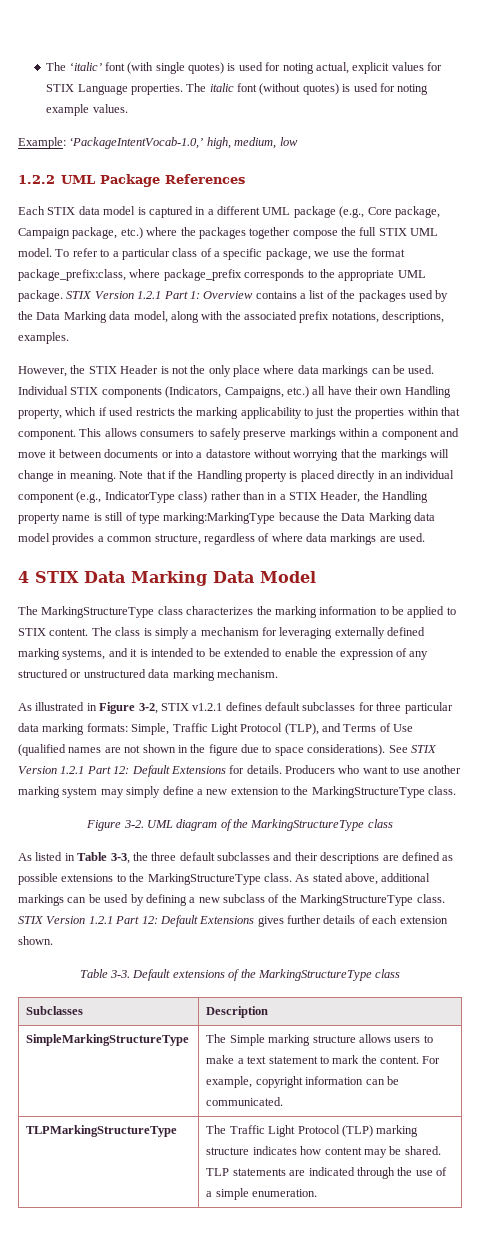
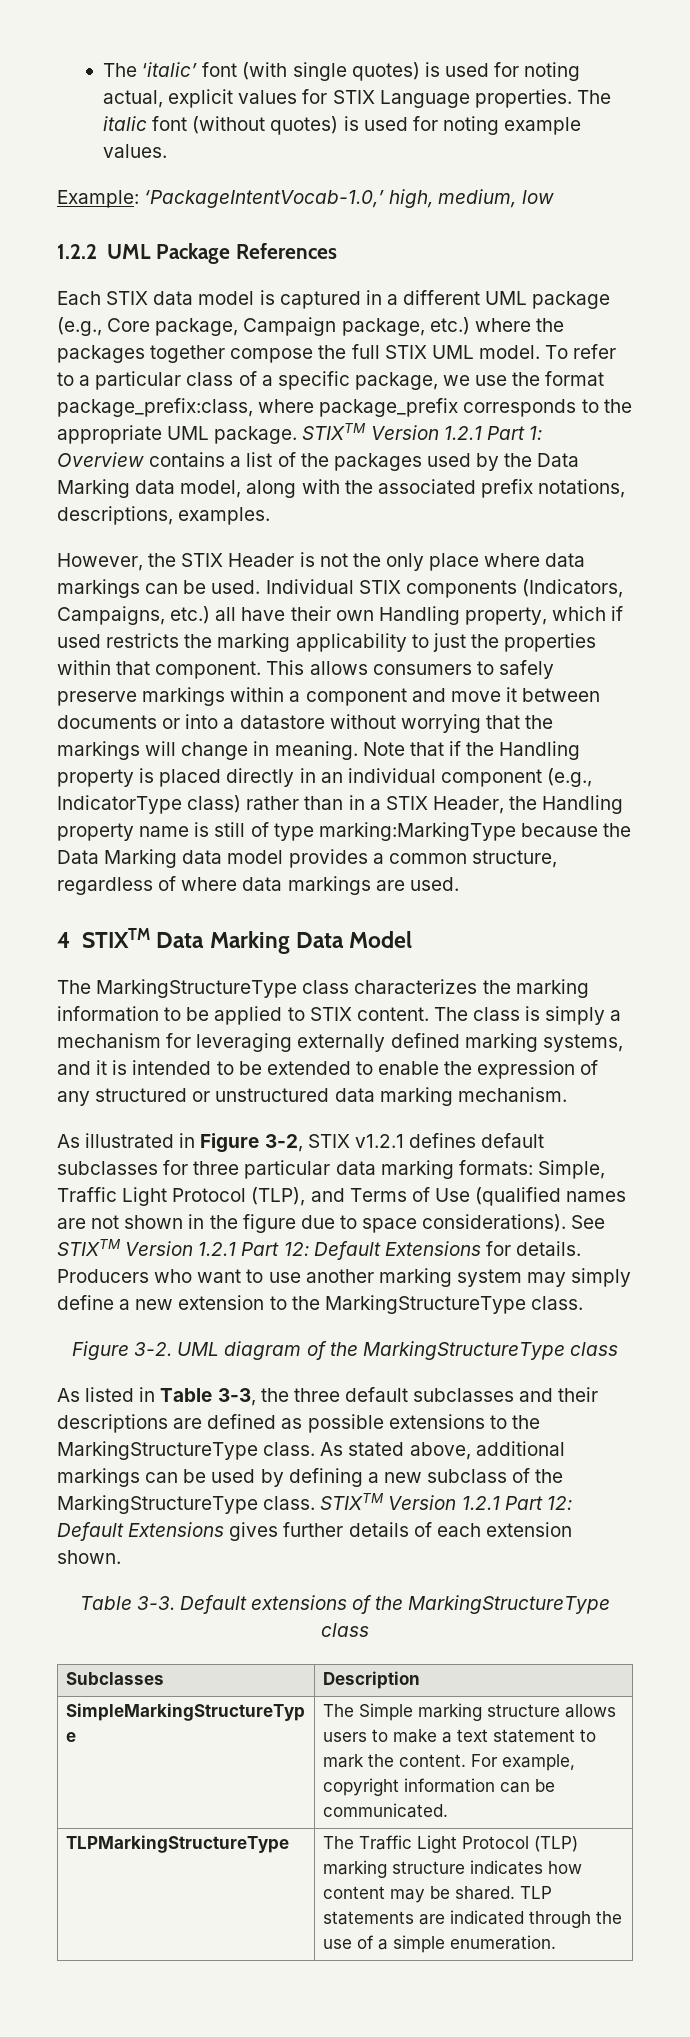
- STIX Version 1.2.1 Part 1: Overview contains a list of the packages used by the Data Marking data model, along with the associated prefix notations, descriptions, examples.
+ STIXTM Version 1.2.1 Part 1: Overview contains a list of the packages used by the Data Marking data model, along with the associated prefix notations, descriptions, examples.
- 4 STIX Data Marking Data Model
+ 4 STIXTM Data Marking Data Model
- See STIX Version 1.2.1 Part 12: Default Extensions for details.
+ See STIXTM Version 1.2.1 Part 12: Default Extensions for details.
- STIX Version 1.2.1 Part 12: Default Extensions gives further details of each extension shown.
+ STIXTM Version 1.2.1 Part 12: Default Extensions gives further details of each extension shown.

